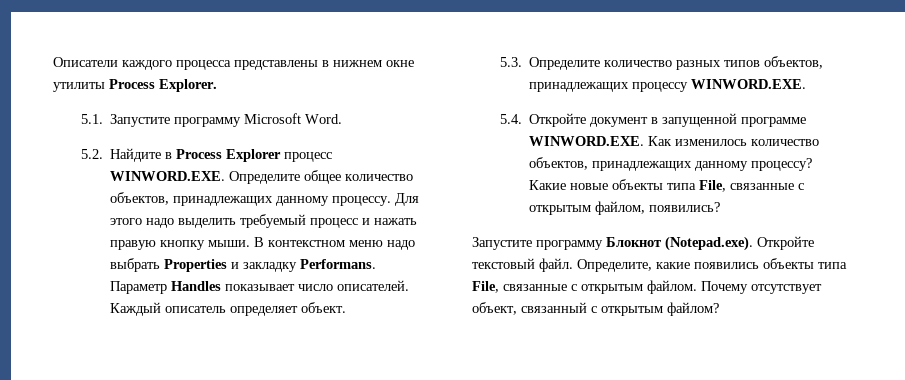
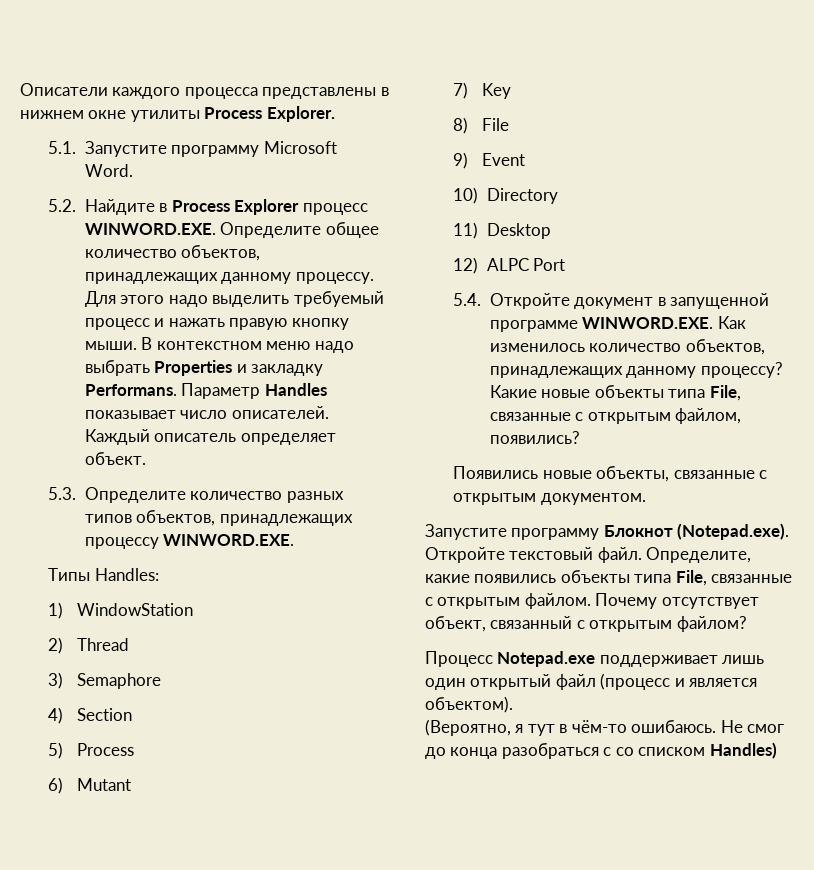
+ Типы Handles:
+ 1) WindowStation
+ 2) Thread
+ 3) Semaphore
+ 4) Section
+ 5) Process
+ 6) Mutant
+ 7) Key
+ 8) File
+ 9) Event
+ 10) Directory
+ 11) Desktop
+ 12) ALPC Port
+ Появились новые объекты, связанные с открытым документом.
+ Процесс Notepad.exe поддерживает лишь один открытый файл (процесс и является объектом).
+ (Вероятно, я тут в чём-то ошибаюсь. Не смог до конца разобраться с со списком Handles)

